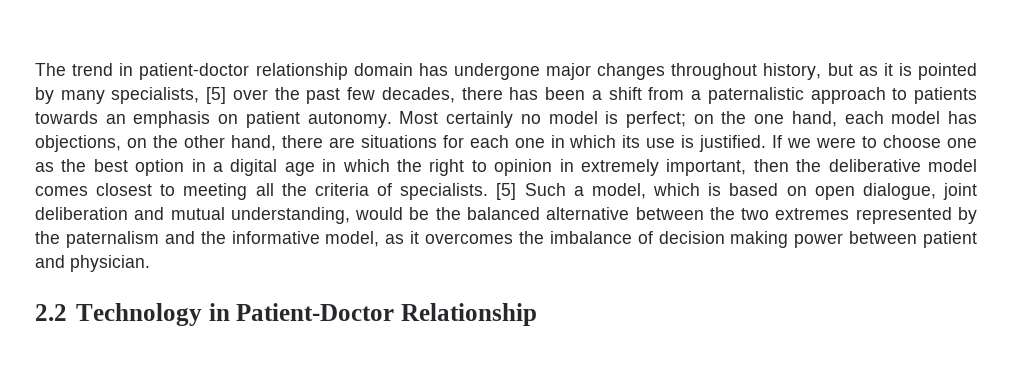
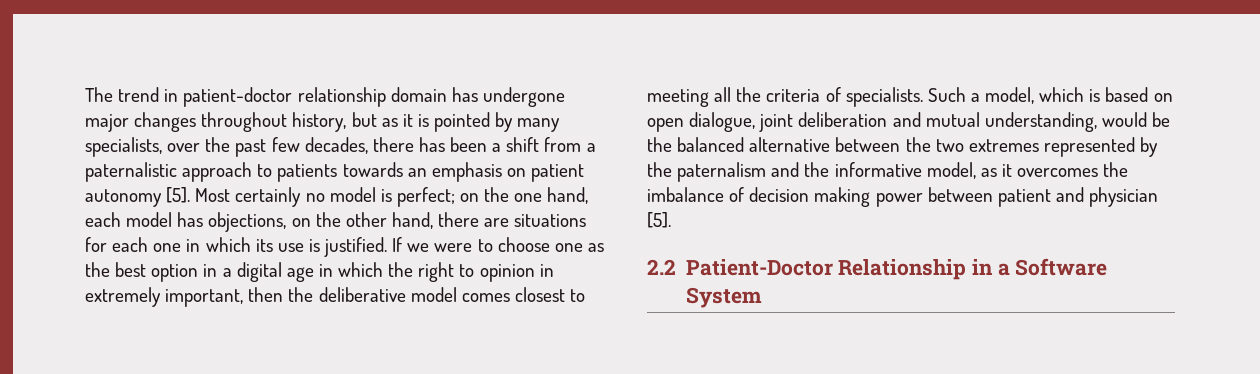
- The trend in patient-doctor relationship domain has undergone major changes throughout history, but as it is pointed by many specialists, [5] over the past few decades, there has been a shift from a paternalistic approach to patients towards an emphasis on patient autonomy.
+ The trend in patient-doctor relationship domain has undergone major changes throughout history, but as it is pointed by many specialists, over the past few decades, there has been a shift from a paternalistic approach to patients towards an emphasis on patient autonomy [5].
- [5] Such a model, which is based on open dialogue, joint deliberation and mutual understanding, would be the balanced alternative between the two extremes represented by the paternalism and the informative model, as it overcomes the imbalance of decision making power between patient and physician.
+ Such a model, which is based on open dialogue, joint deliberation and mutual understanding, would be the balanced alternative between the two extremes represented by the paternalism and the informative model, as it overcomes the imbalance of decision making power between patient and physician [5].
- 2.2 Technology in Patient-Doctor Relationship
+ 2.2 Patient-Doctor Relationship in a Software System

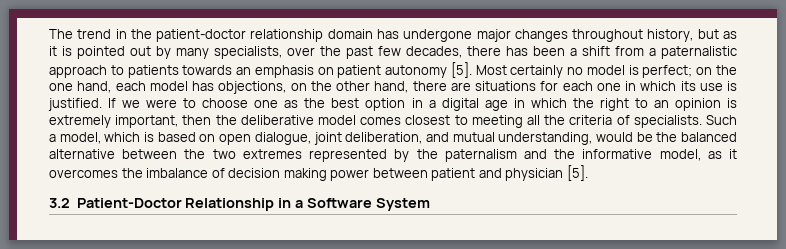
- The trend in patient-doctor relationship domain has undergone major changes throughout history, but as it is pointed by many specialists, over the past few decades, there has been a shift from a paternalistic approach to patients towards an emphasis on patient autonomy [5].
+ The trend in the patient-doctor relationship domain has undergone major changes throughout history, but as it is pointed out by many specialists, over the past few decades, there has been a shift from a paternalistic approach to patients towards an emphasis on patient autonomy [5].
- If we were to choose one as the best option in a digital age in which the right to opinion in extremely important, then the deliberative model comes closest to meeting all the criteria of specialists.
+ If we were to choose one as the best option in a digital age in which the right to an opinion is extremely important, then the deliberative model comes closest to meeting all the criteria of specialists.
- Such a model, which is based on open dialogue, joint deliberation and mutual understanding, would be the balanced alternative between the two extremes represented by the paternalism and the informative model, as it overcomes the imbalance of decision making power between patient and physician [5].
+ Such a model, which is based on open dialogue, joint deliberation, and mutual understanding, would be the balanced alternative between the two extremes represented by the paternalism and the informative model, as it overcomes the imbalance of decision making power between patient and physician [5].
- 2.2 Patient-Doctor Relationship in a Software System
+ 3.2 Patient-Doctor Relationship in a Software System

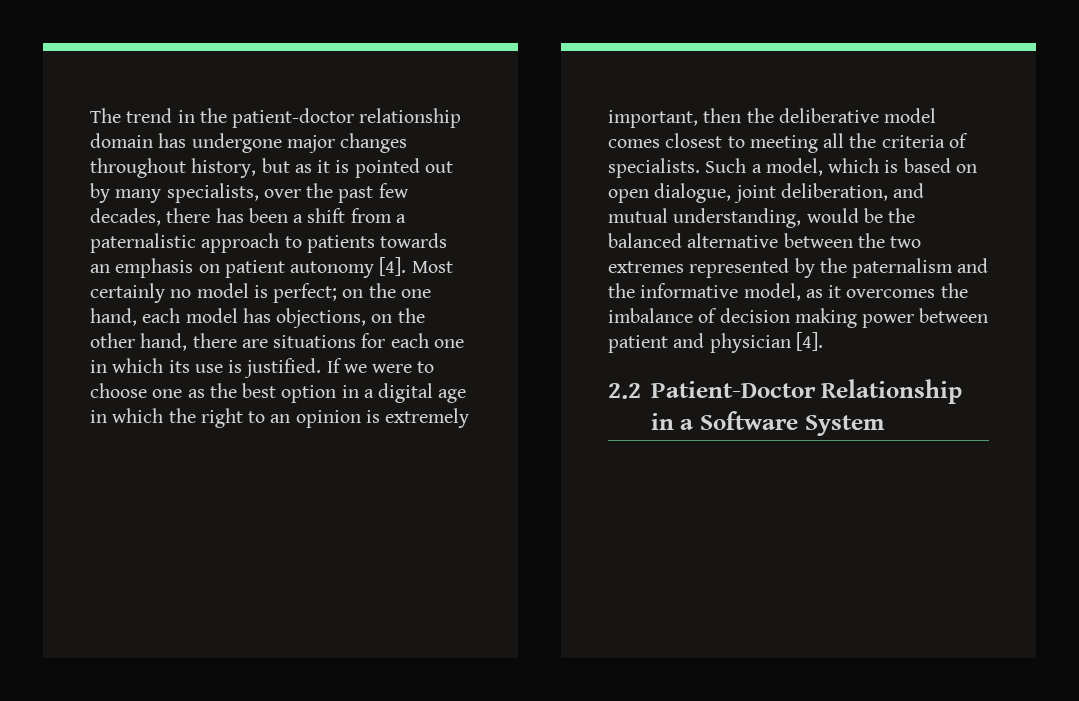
- The trend in the patient-doctor relationship domain has undergone major changes throughout history, but as it is pointed out by many specialists, over the past few decades, there has been a shift from a paternalistic approach to patients towards an emphasis on patient autonomy [5].
+ The trend in the patient-doctor relationship domain has undergone major changes throughout history, but as it is pointed out by many specialists, over the past few decades, there has been a shift from a paternalistic approach to patients towards an emphasis on patient autonomy [4].
- Such a model, which is based on open dialogue, joint deliberation, and mutual understanding, would be the balanced alternative between the two extremes represented by the paternalism and the informative model, as it overcomes the imbalance of decision making power between patient and physician [5].
- 3.2 Patient-Doctor Relationship in a Software System
+ Such a model, which is based on open dialogue, joint deliberation, and mutual understanding, would be the balanced alternative between the two extremes represented by the paternalism and the informative model, as it overcomes the imbalance of decision making power between patient and physician [4].
+ 2.2 Patient-Doctor Relationship in a Software System

